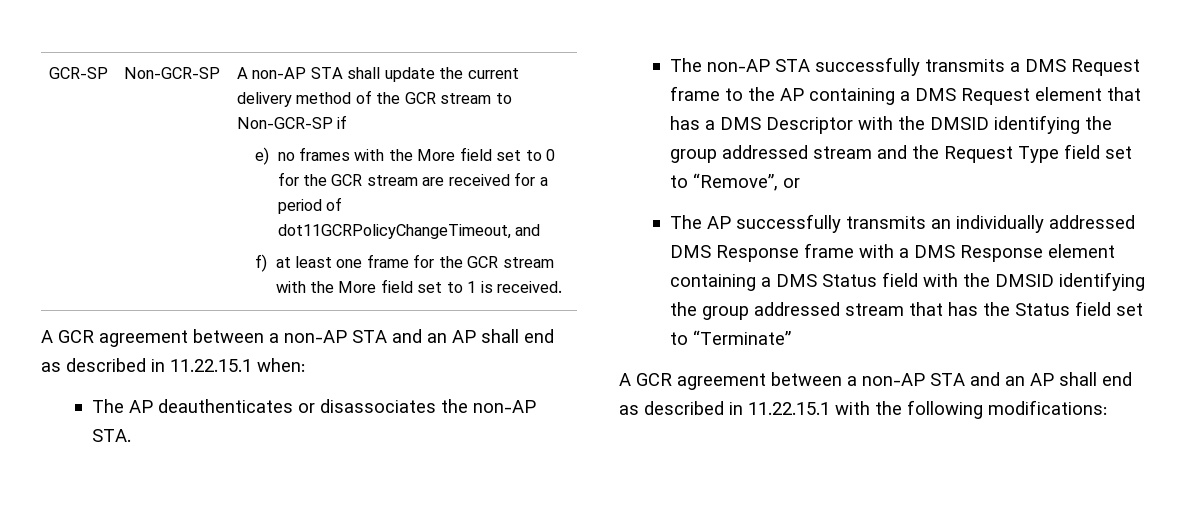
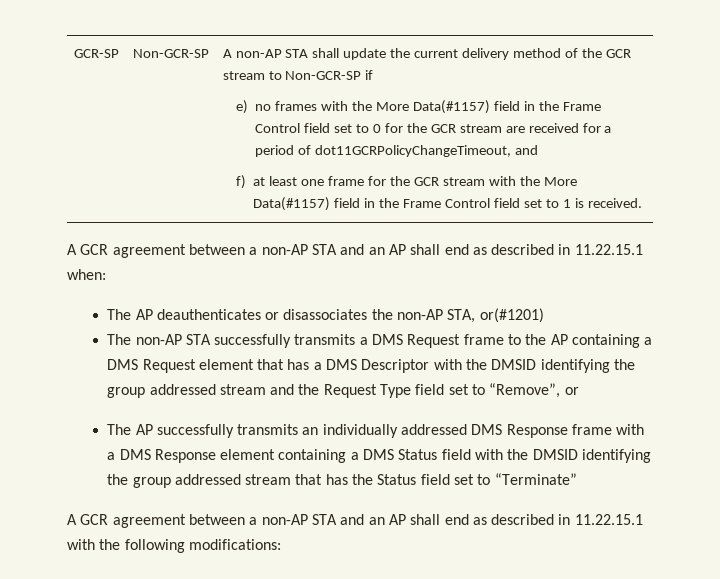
- e) no frames with the More field set to 0 for the GCR stream are received for a period of dot11GCRPolicyChangeTimeout, and
+ e) no frames with the More Data(#1157) field in the Frame Control field set to 0 for the GCR stream are received for a period of dot11GCRPolicyChangeTimeout, and
- f) at least one frame for the GCR stream with the More field set to 1 is received.
+ f) at least one frame for the GCR stream with the More Data(#1157) field in the Frame Control field set to 1 is received.
- The AP deauthenticates or disassociates the non-AP STA.
+ The AP deauthenticates or disassociates the non-AP STA, or(#1201)

